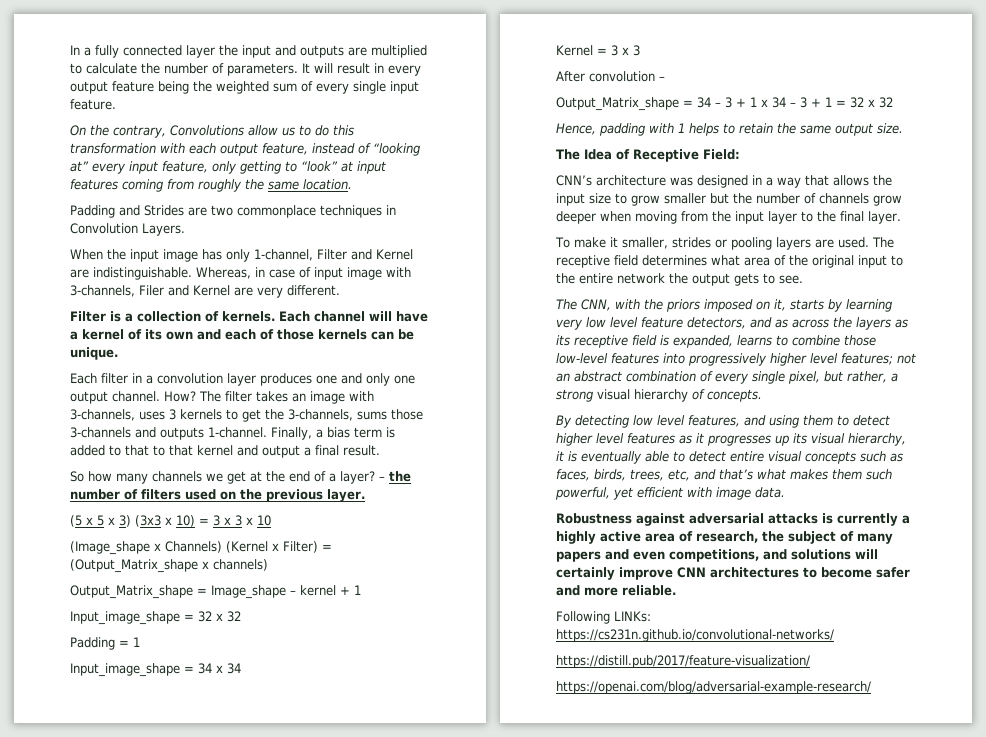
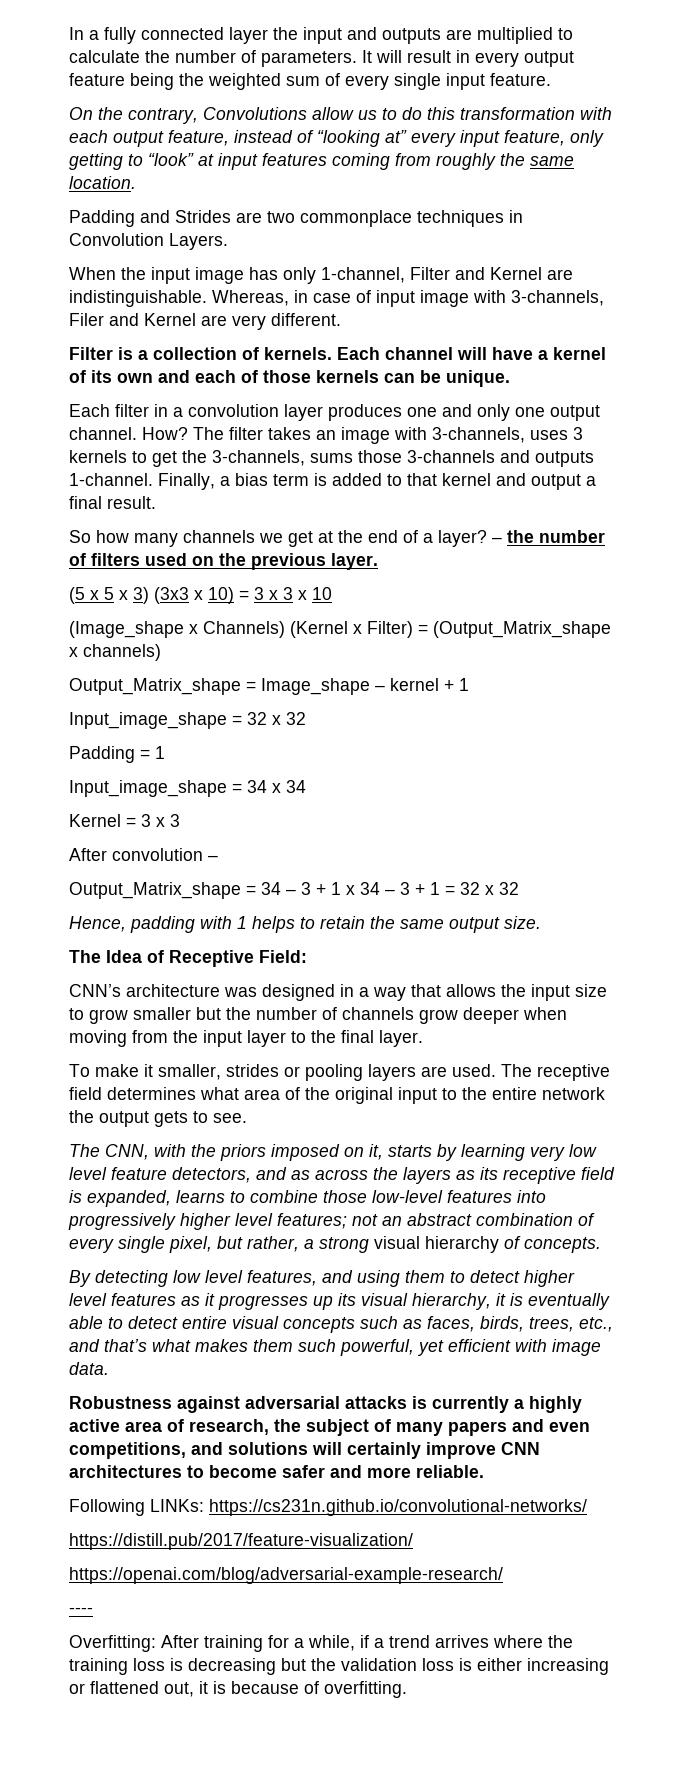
- Finally, a bias term is added to that to that kernel and output a final result.
+ Finally, a bias term is added to that kernel and output a final result.
- By detecting low level features, and using them to detect higher level features as it progresses up its visual hierarchy, it is eventually able to detect entire visual concepts such as faces, birds, trees, etc, and that’s what makes them such powerful, yet efficient with image data.
+ By detecting low level features, and using them to detect higher level features as it progresses up its visual hierarchy, it is eventually able to detect entire visual concepts such as faces, birds, trees, etc., and that’s what makes them such powerful, yet efficient with image data.
+ ----
+ Overfitting: After training for a while, if a trend arrives where the training loss is decreasing but the validation loss is either increasing or flattened out, it is because of overfitting.

